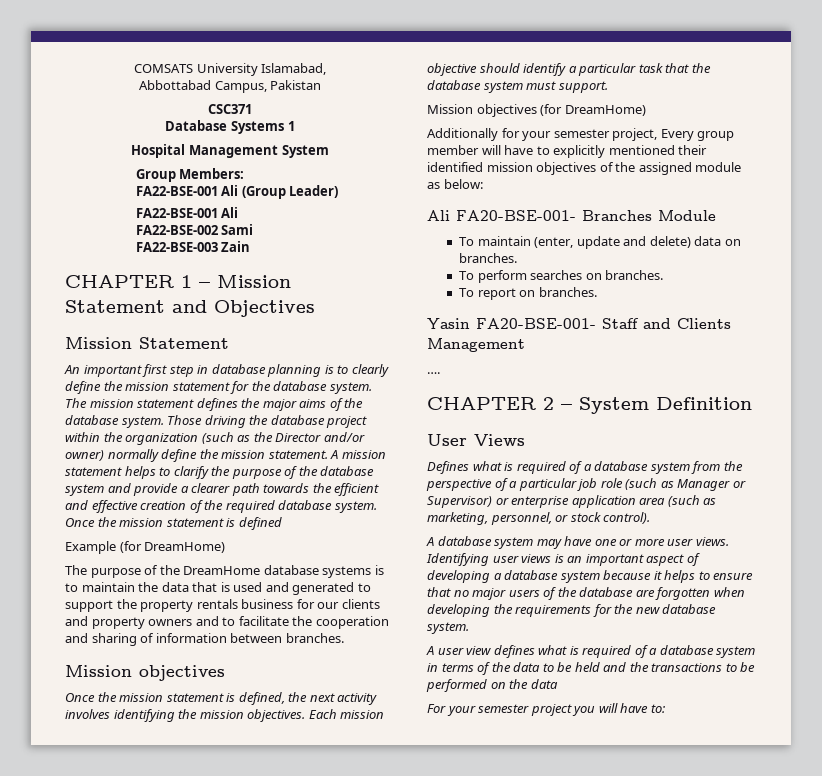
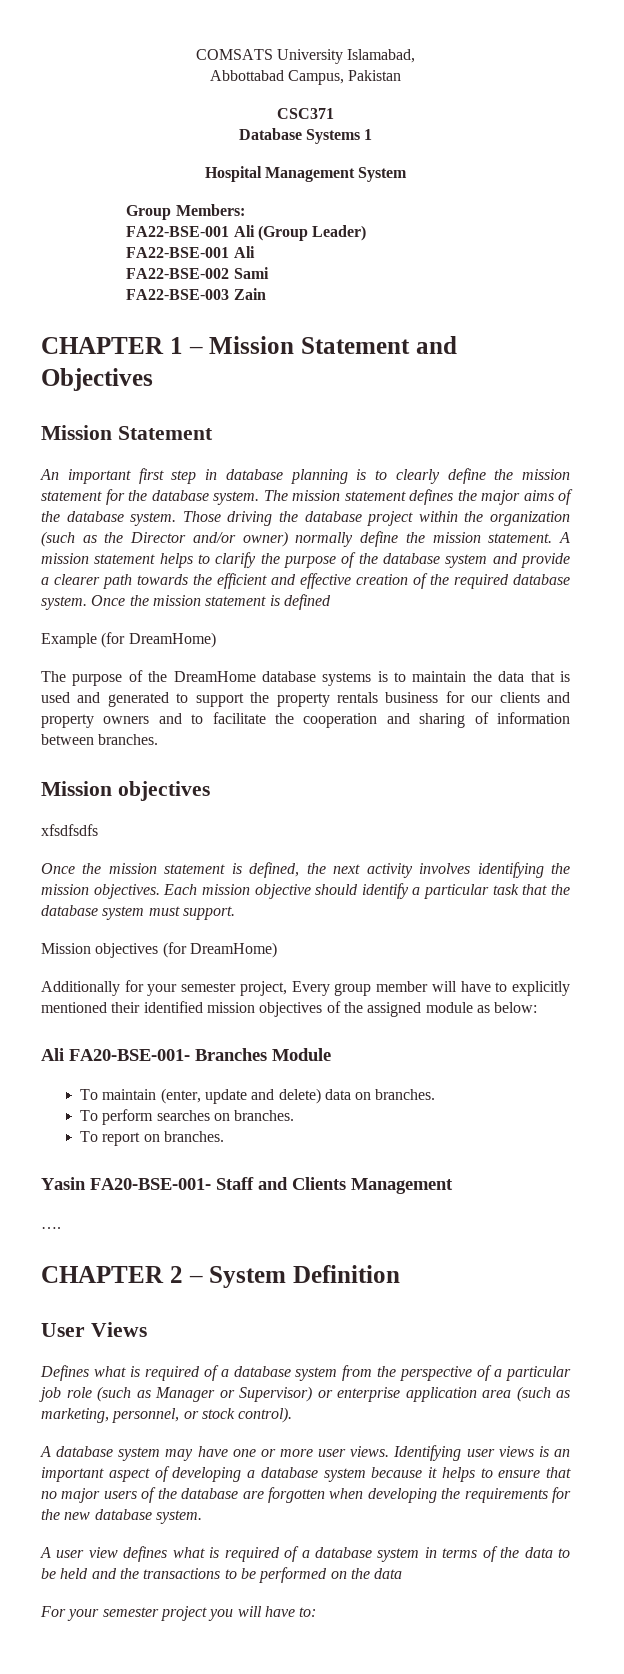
+ xfsdfsdfs

